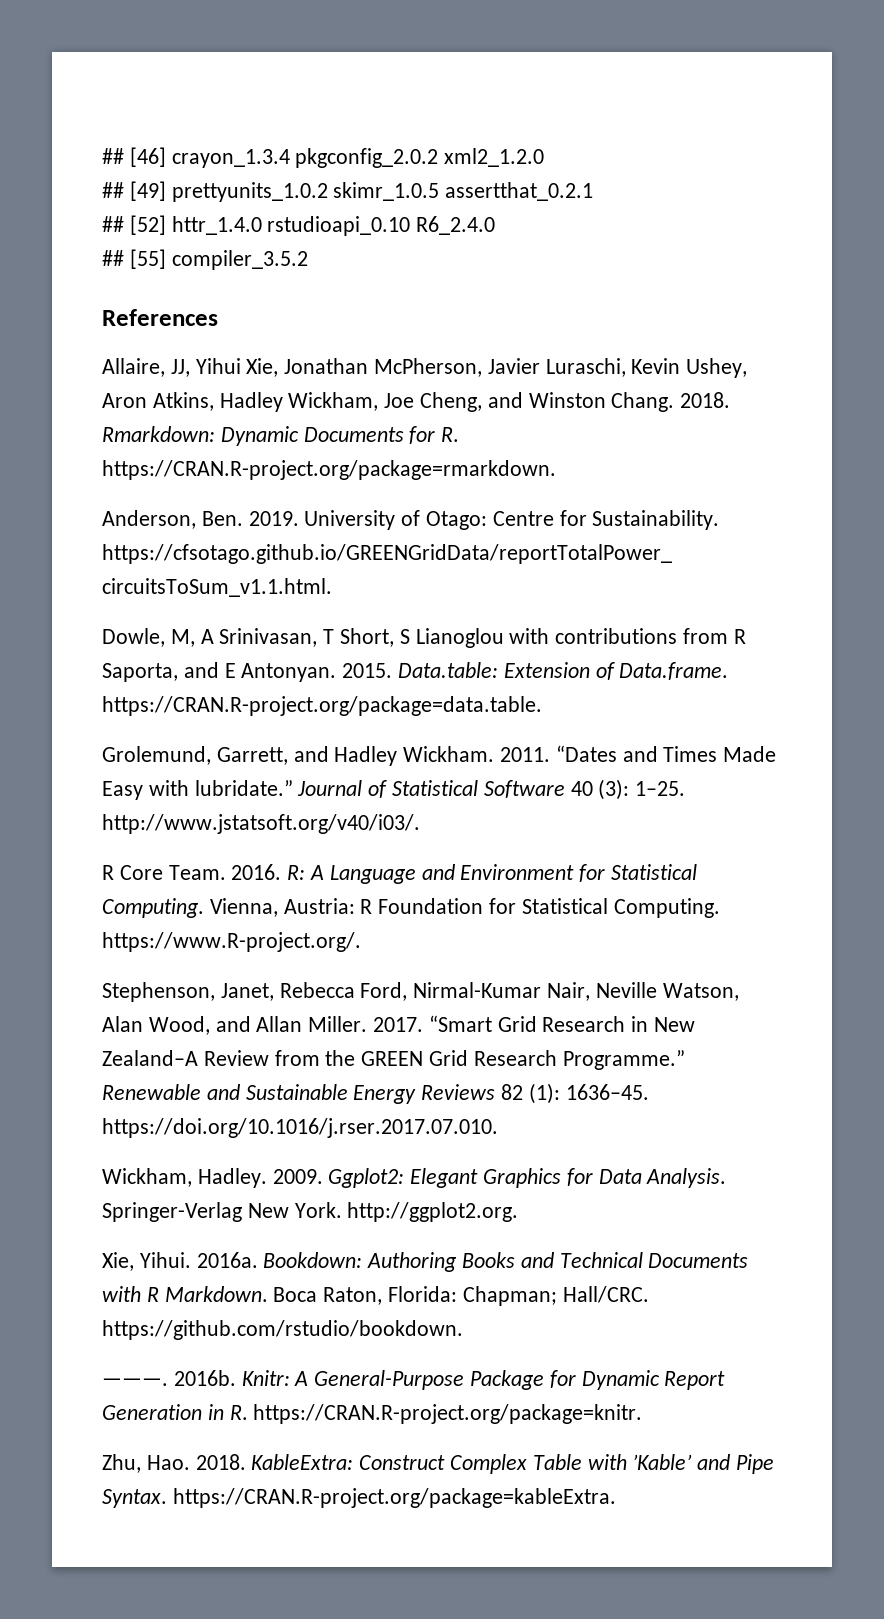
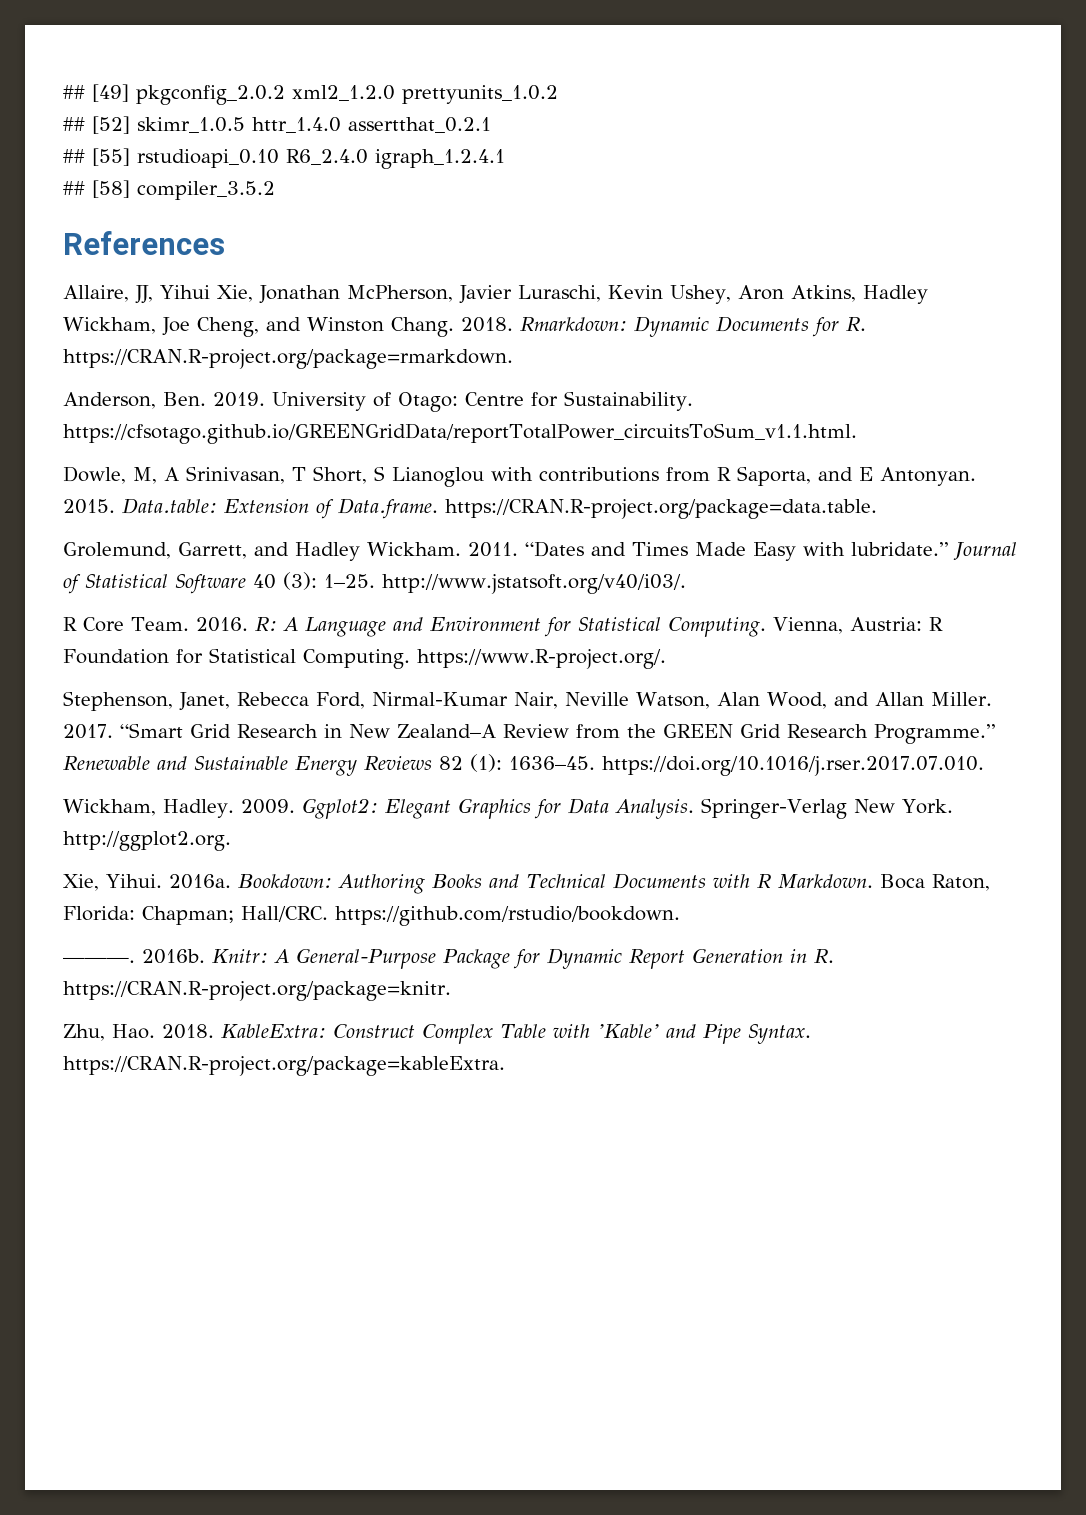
- ## [46] crayon_1.3.4 pkgconfig_2.0.2 xml2_1.2.0
- ## [49] prettyunits_1.0.2 skimr_1.0.5 assertthat_0.2.1
+ ## [49] pkgconfig_2.0.2 xml2_1.2.0 prettyunits_1.0.2
+ ## [52] skimr_1.0.5 httr_1.4.0 assertthat_0.2.1
- ## [52] httr_1.4.0 rstudioapi_0.10 R6_2.4.0
- ## [55] compiler_3.5.2
+ ## [55] rstudioapi_0.10 R6_2.4.0 igraph_1.2.4.1
+ ## [58] compiler_3.5.2

